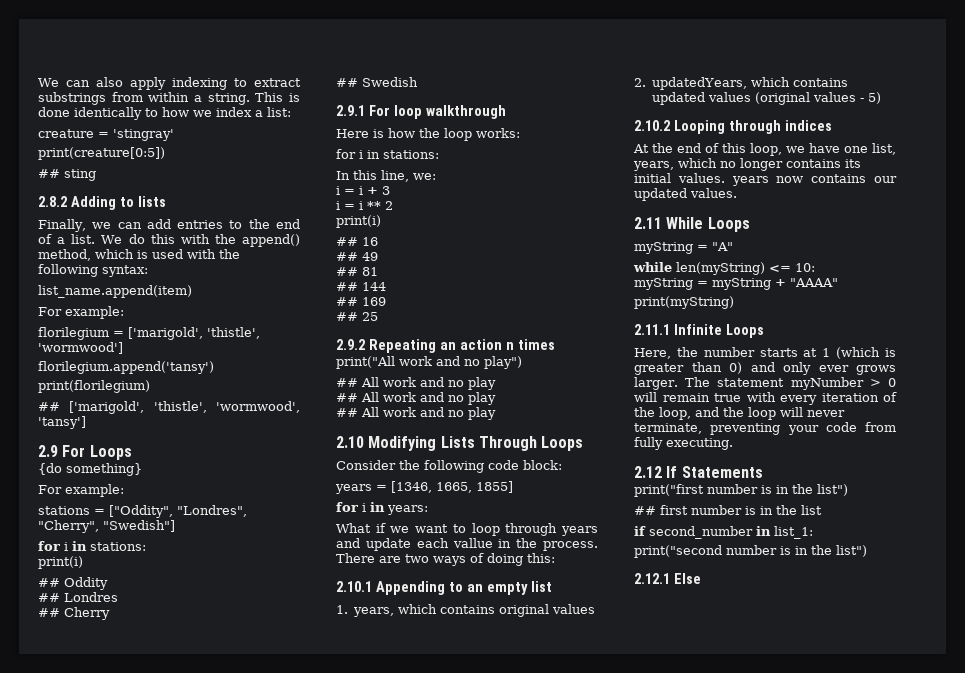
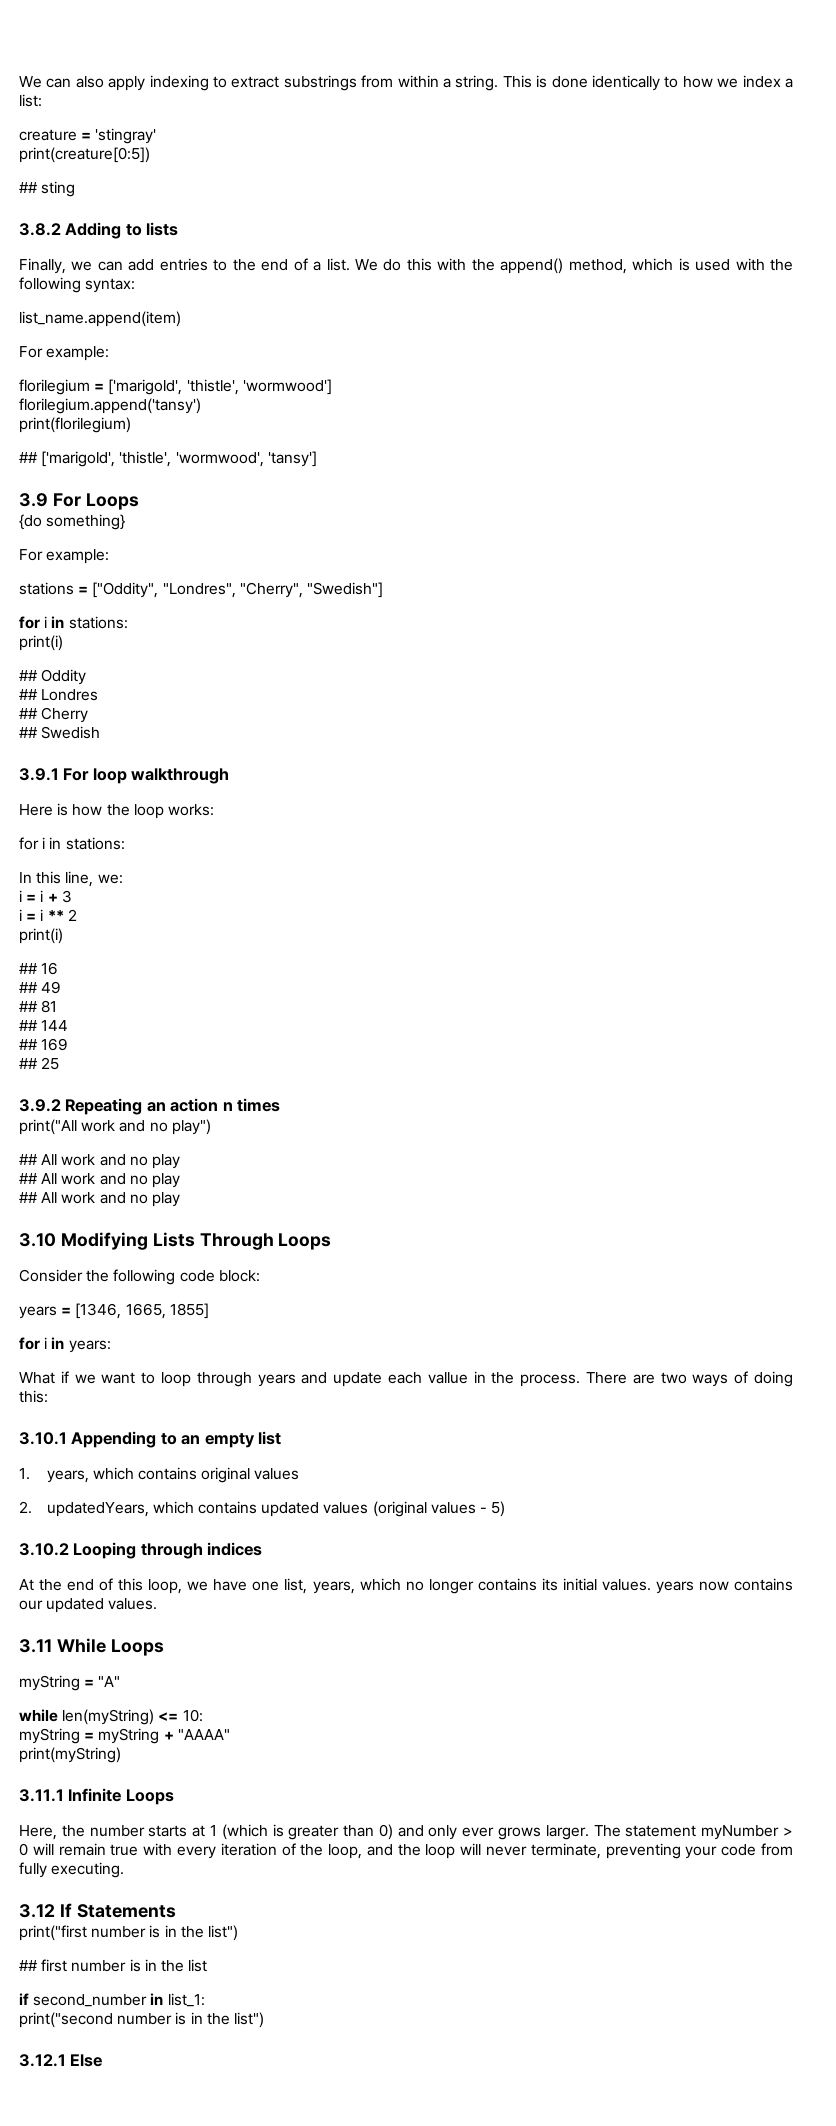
- 2.8.2 Adding to lists
+ 3.8.2 Adding to lists
- 2.9 For Loops
+ 3.9 For Loops
- 2.9.1 For loop walkthrough
+ 3.9.1 For loop walkthrough
- 2.9.2 Repeating an action n times
+ 3.9.2 Repeating an action n times
- 2.10 Modifying Lists Through Loops
+ 3.10 Modifying Lists Through Loops
- 2.10.1 Appending to an empty list
+ 3.10.1 Appending to an empty list
- 2.10.2 Looping through indices
+ 3.10.2 Looping through indices
- 2.11 While Loops
+ 3.11 While Loops
- 2.11.1 Infinite Loops
+ 3.11.1 Infinite Loops
- 2.12 If Statements
+ 3.12 If Statements
- 2.12.1 Else
+ 3.12.1 Else

